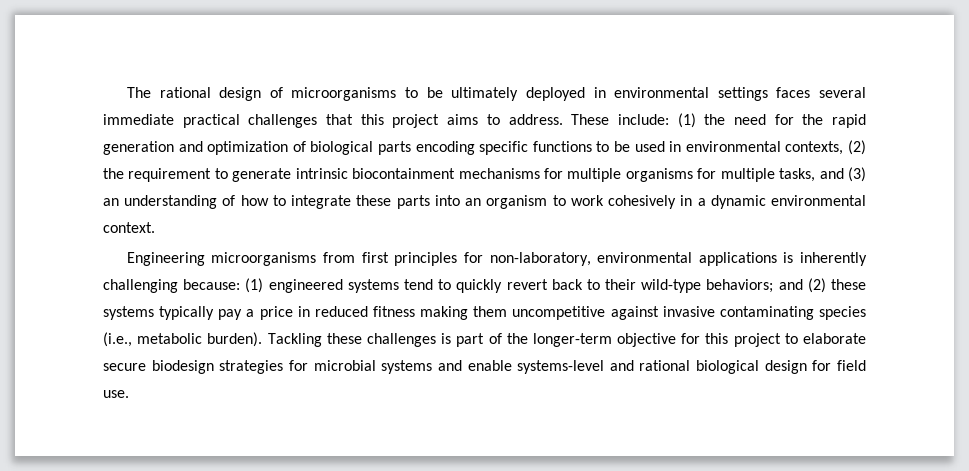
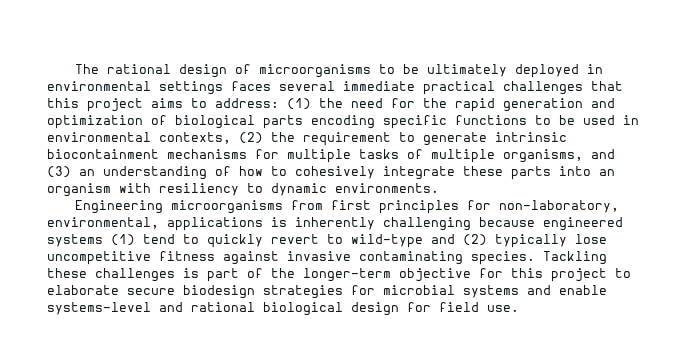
- The rational design of microorganisms to be ultimately deployed in environmental settings faces several immediate practical challenges that this project aims to address. These include:
+ The rational design of microorganisms to be ultimately deployed in environmental settings faces several immediate practical challenges that this project aims to address:
- (1) the need for the rapid generation and optimization of biological parts encoding specific functions to be used in environmental contexts, (2) the requirement to generate intrinsic biocontainment mechanisms for multiple organisms for multiple tasks, and (3) an understanding of how to integrate these parts into an organism to work cohesively in a dynamic environmental context.
+ (1) the need for the rapid generation and optimization of biological parts encoding specific functions to be used in environmental contexts, (2) the requirement to generate intrinsic biocontainment mechanisms for multiple tasks of multiple organisms, and (3) an understanding of how to cohesively integrate these parts into an organism with resiliency to dynamic environments.
- Engineering microorganisms from first principles for non-laboratory, environmental applications is inherently challenging because: (1) engineered systems tend to quickly revert back to their wild-type behaviors; and (2) these systems typically pay a price in reduced fitness making them uncompetitive against invasive contaminating species (i.e., metabolic burden).
+ Engineering microorganisms from first principles for non-laboratory, environmental, applications is inherently challenging because engineered systems (1) tend to quickly revert to wild-type and (2) typically lose uncompetitive fitness against invasive contaminating species.

